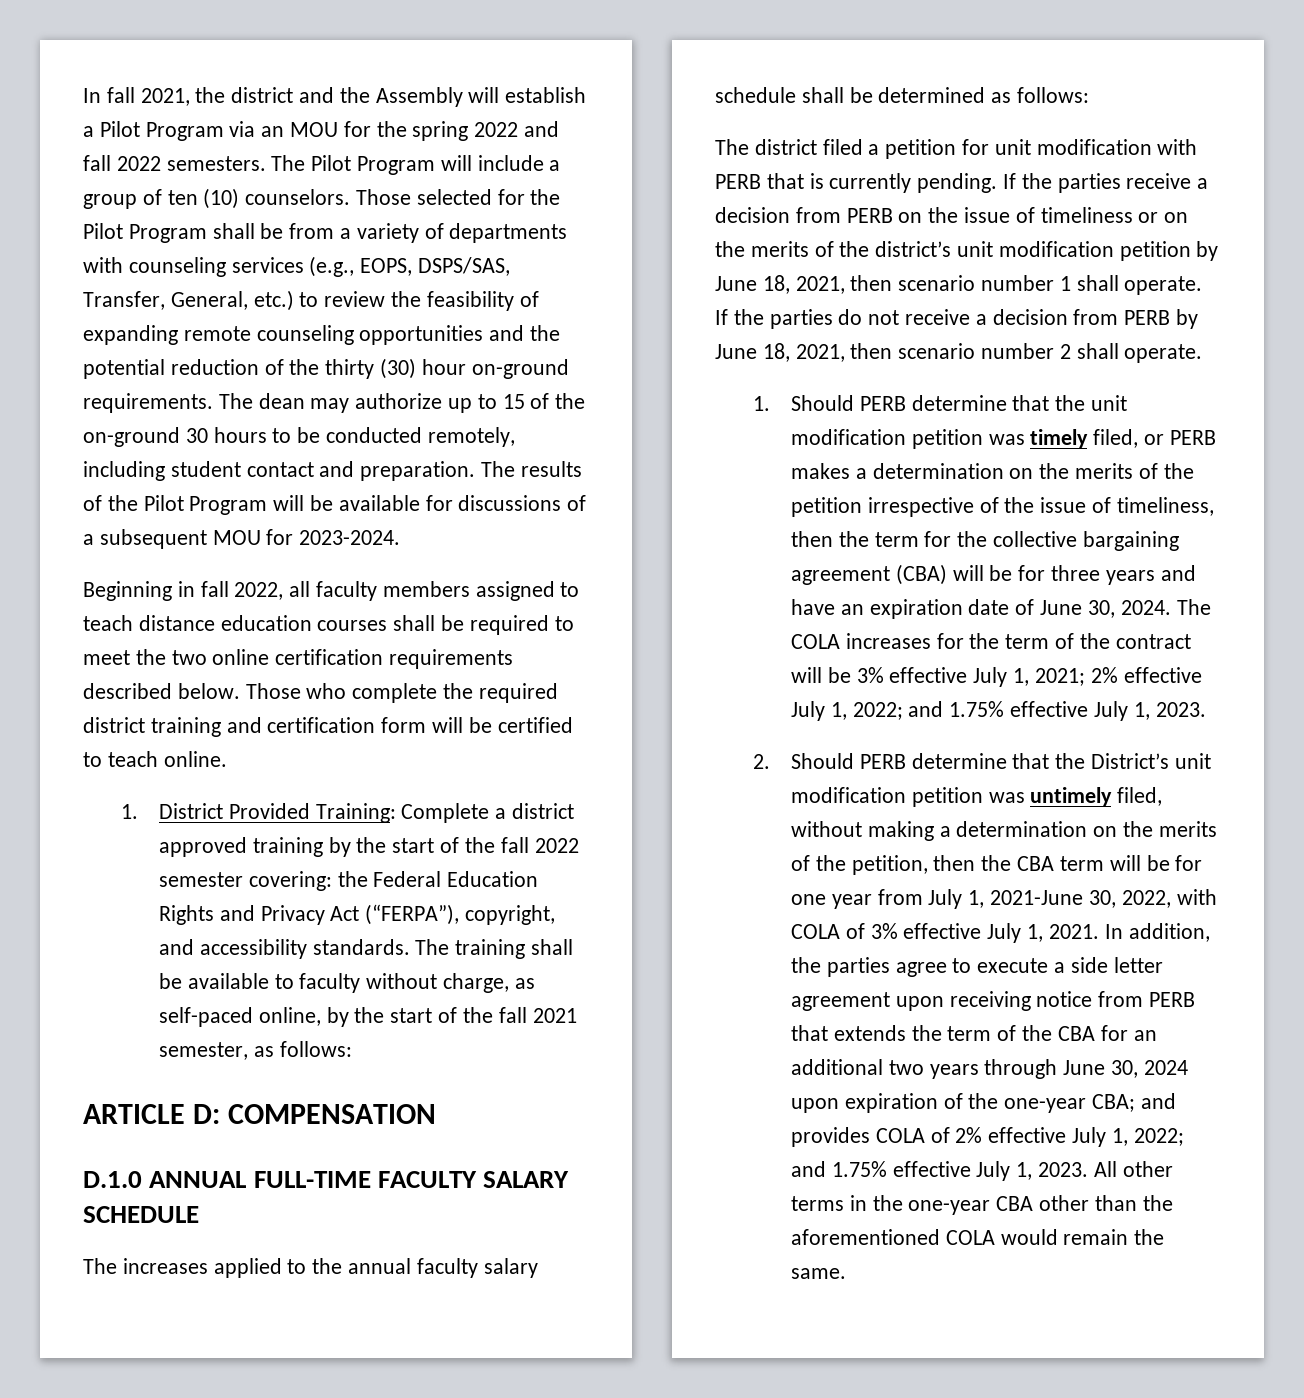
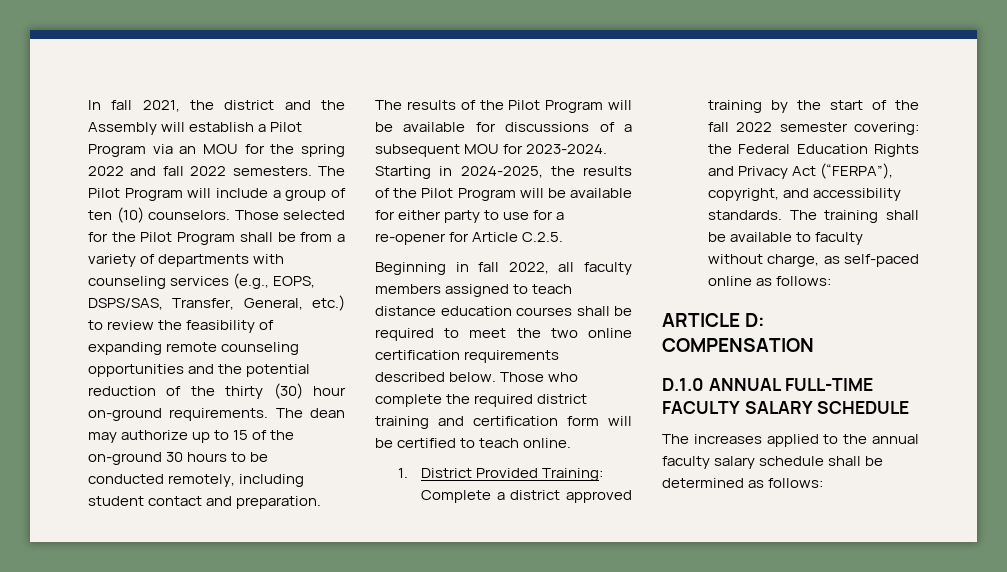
+ Starting in 2024-2025, the results of the Pilot Program will be available for either party to use for a re-opener for Article C.2.5.
- The training shall be available to faculty without charge, as self-paced online, by the start of the fall 2021 semester, as follows:
+ The training shall be available to faculty without charge, as self-paced online as follows:
- The district filed a petition for unit modification with PERB that is currently pending. If the parties receive a decision from PERB on the issue of timeliness or on the merits of the district’s unit modification petition by June 18, 2021, then scenario number 1 shall operate. If the parties do not receive a decision from PERB by June 18, 2021, then scenario number 2 shall operate.
- 1. Should PERB determine that the unit modification petition was timely filed, or PERB makes a determination on the merits of the petition irrespective of the issue of timeliness, then the term for the collective bargaining agreement (CBA) will be for three years and have an expiration date of June 30, 2024. The COLA increases for the term of the contract will be 3% effective July 1, 2021; 2% effective July 1, 2022; and 1.75% effective July 1, 2023.
- 2. Should PERB determine that the District’s unit modification petition was untimely filed, without making a determination on the merits of the petition, then the CBA term will be for one year from July 1, 2021-June 30, 2022, with COLA of 3% effective July 1, 2021. In addition, the parties agree to execute a side letter agreement upon receiving notice from PERB that extends the term of the CBA for an additional two years through June 30, 2024 upon expiration of the one-year CBA; and provides COLA of 2% effective July 1, 2022; and 1.75% effective July 1, 2023. All other terms in the one-year CBA other than the aforementioned COLA would remain the same.

